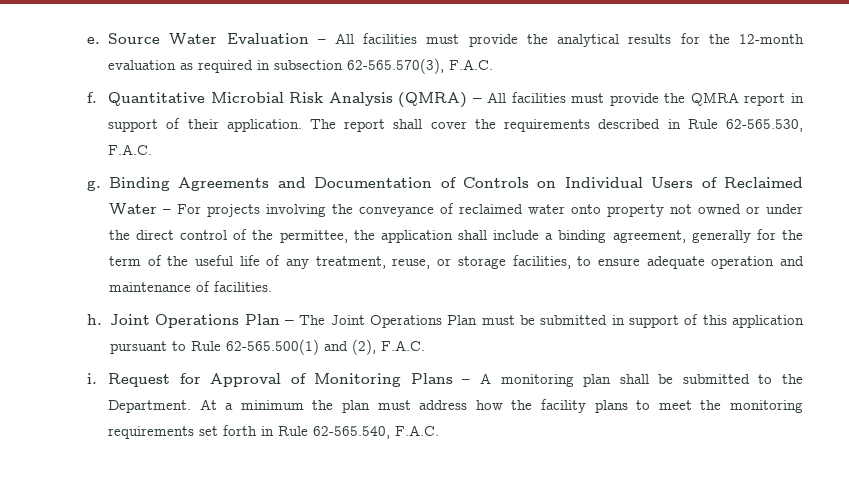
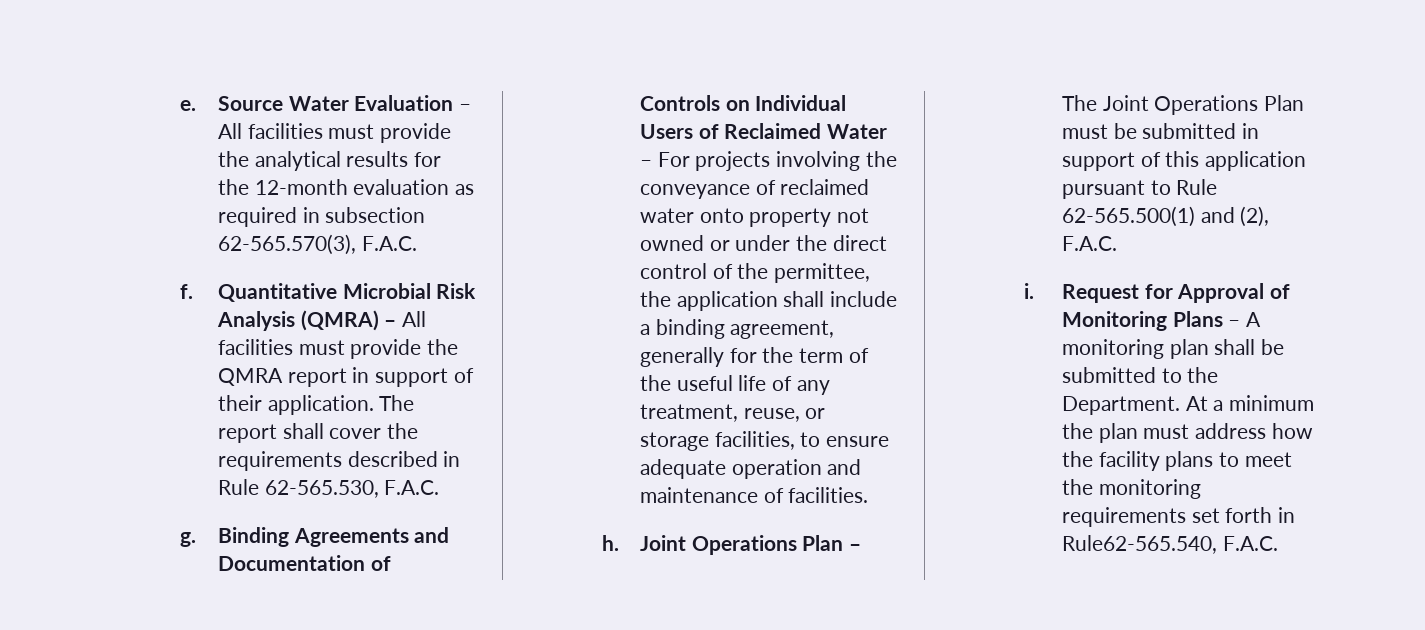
- At a minimum the plan must address how the facility plans to meet the monitoring requirements set forth in Rule 62-565.540, F.A.C.
+ At a minimum the plan must address how the facility plans to meet the monitoring requirements set forth in Rule62-565.540, F.A.C.

